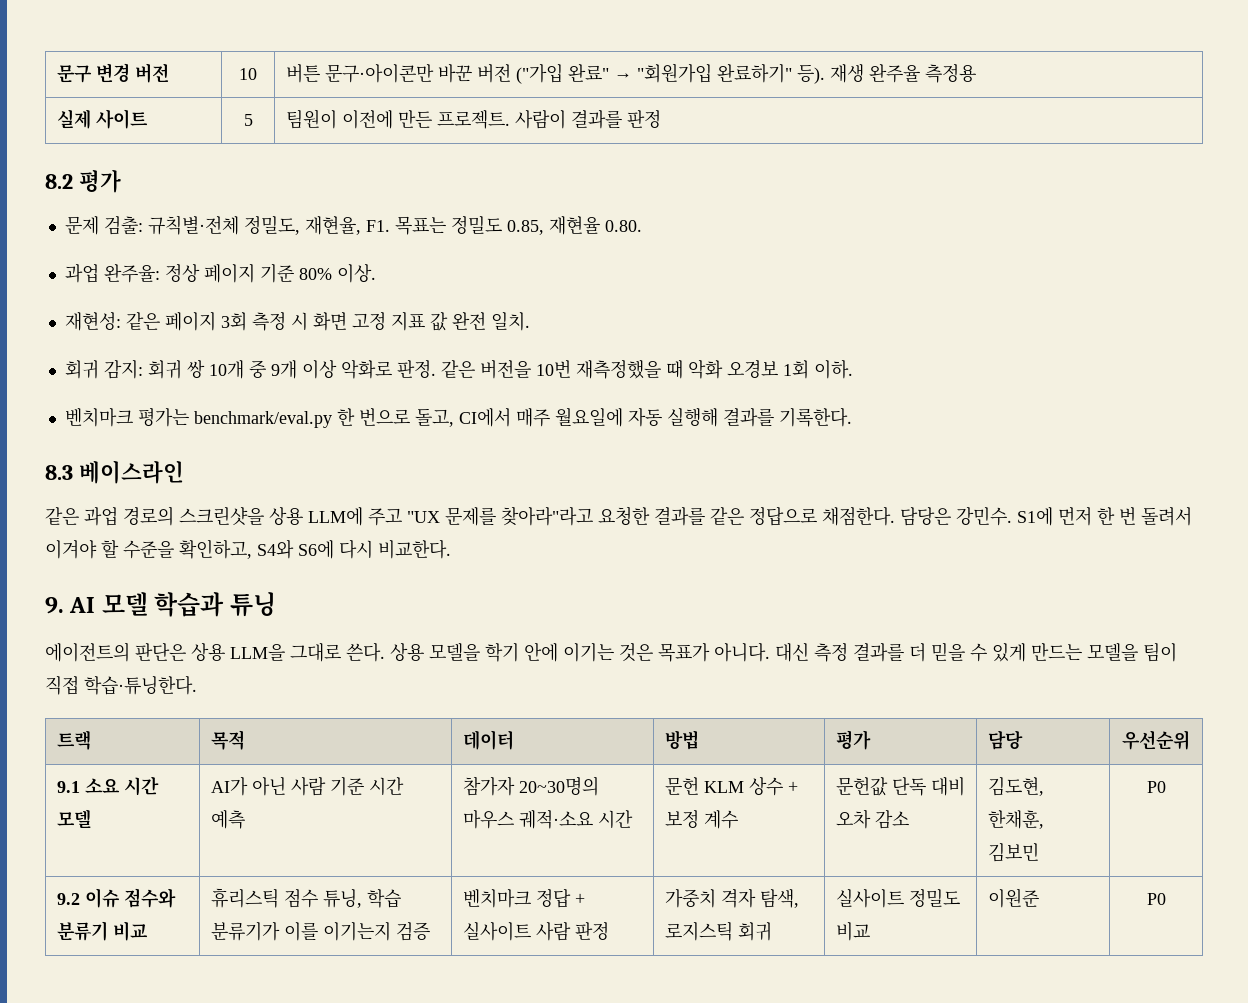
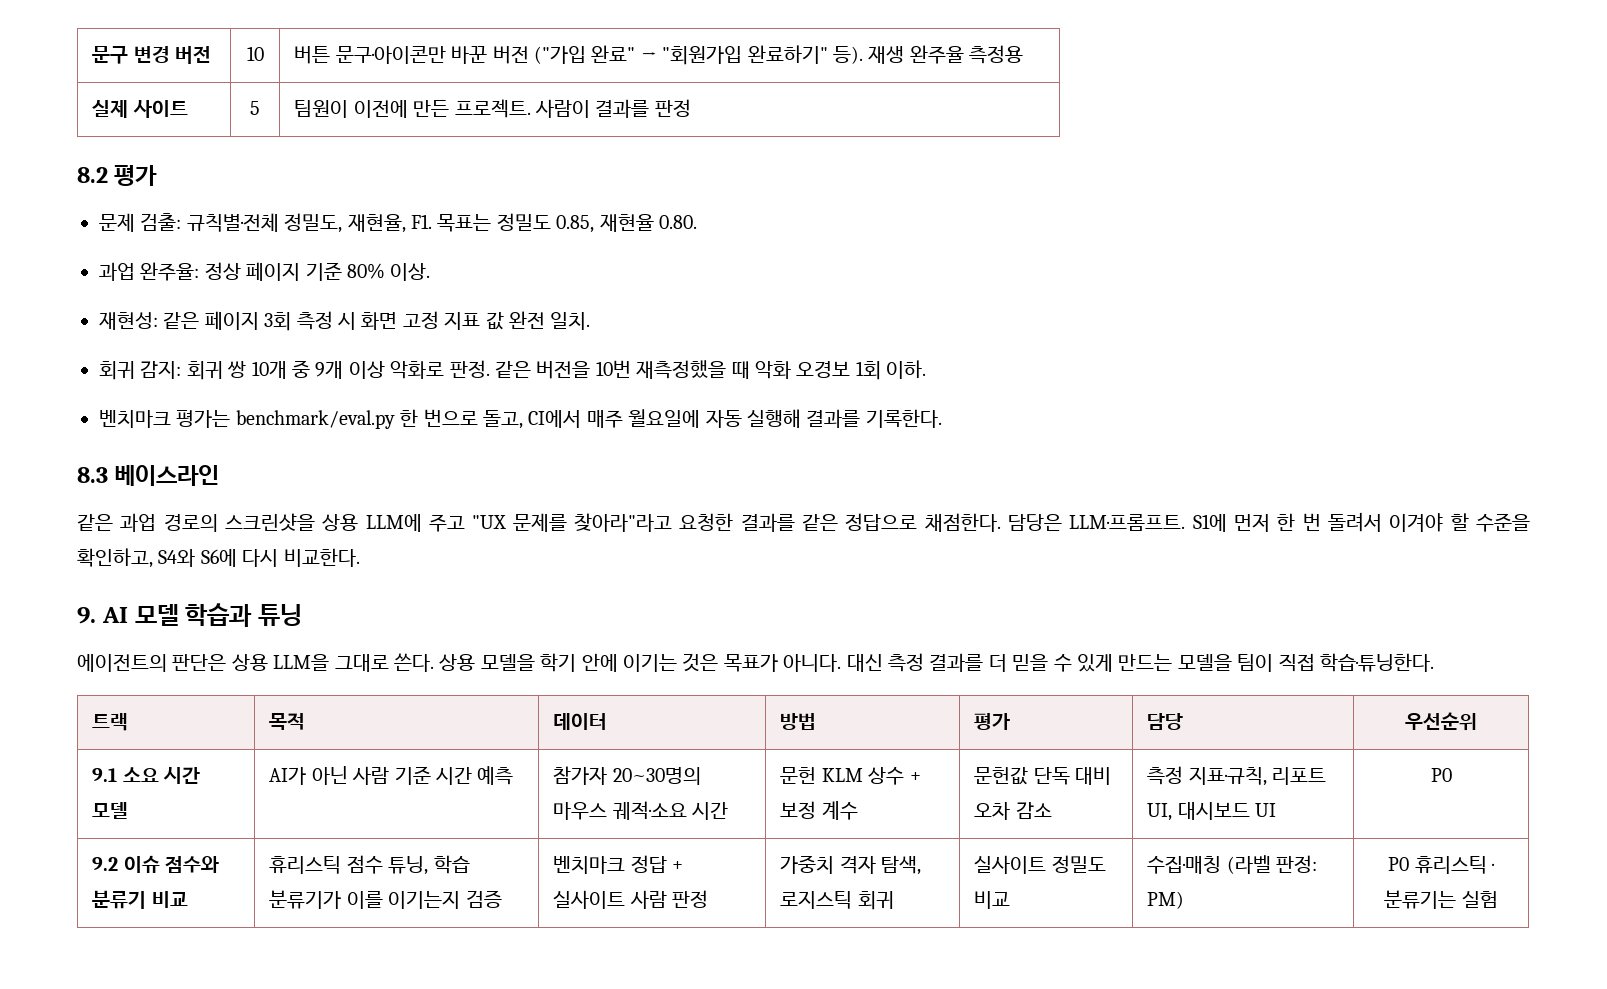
- 담당은 강민수.
+ 담당은 LLM·프롬프트.
- 9.1 소요 시간 모델 | AI가 아닌 사람 기준 시간 예측 | 참가자 20~30명의 마우스 궤적·소요 시간 | 문헌 KLM 상수 + 보정 계수 | 문헌값 단독 대비 오차 감소 | 김도현, 한채훈, 김보민 | P0
+ 9.1 소요 시간 모델 | AI가 아닌 사람 기준 시간 예측 | 참가자 20~30명의 마우스 궤적·소요 시간 | 문헌 KLM 상수 + 보정 계수 | 문헌값 단독 대비 오차 감소 | 측정 지표·규칙, 리포트 UI, 대시보드 UI | P0
- 9.2 이슈 점수와 분류기 비교 | 휴리스틱 점수 튜닝, 학습 분류기가 이를 이기는지 검증 | 벤치마크 정답 + 실사이트 사람 판정 | 가중치 격자 탐색, 로지스틱 회귀 | 실사이트 정밀도 비교 | 이원준 | P0
+ 9.2 이슈 점수와 분류기 비교 | 휴리스틱 점수 튜닝, 학습 분류기가 이를 이기는지 검증 | 벤치마크 정답 + 실사이트 사람 판정 | 가중치 격자 탐색, 로지스틱 회귀 | 실사이트 정밀도 비교 | 수집·매칭 (라벨 판정: PM) | P0 휴리스틱 · 분류기는 실험

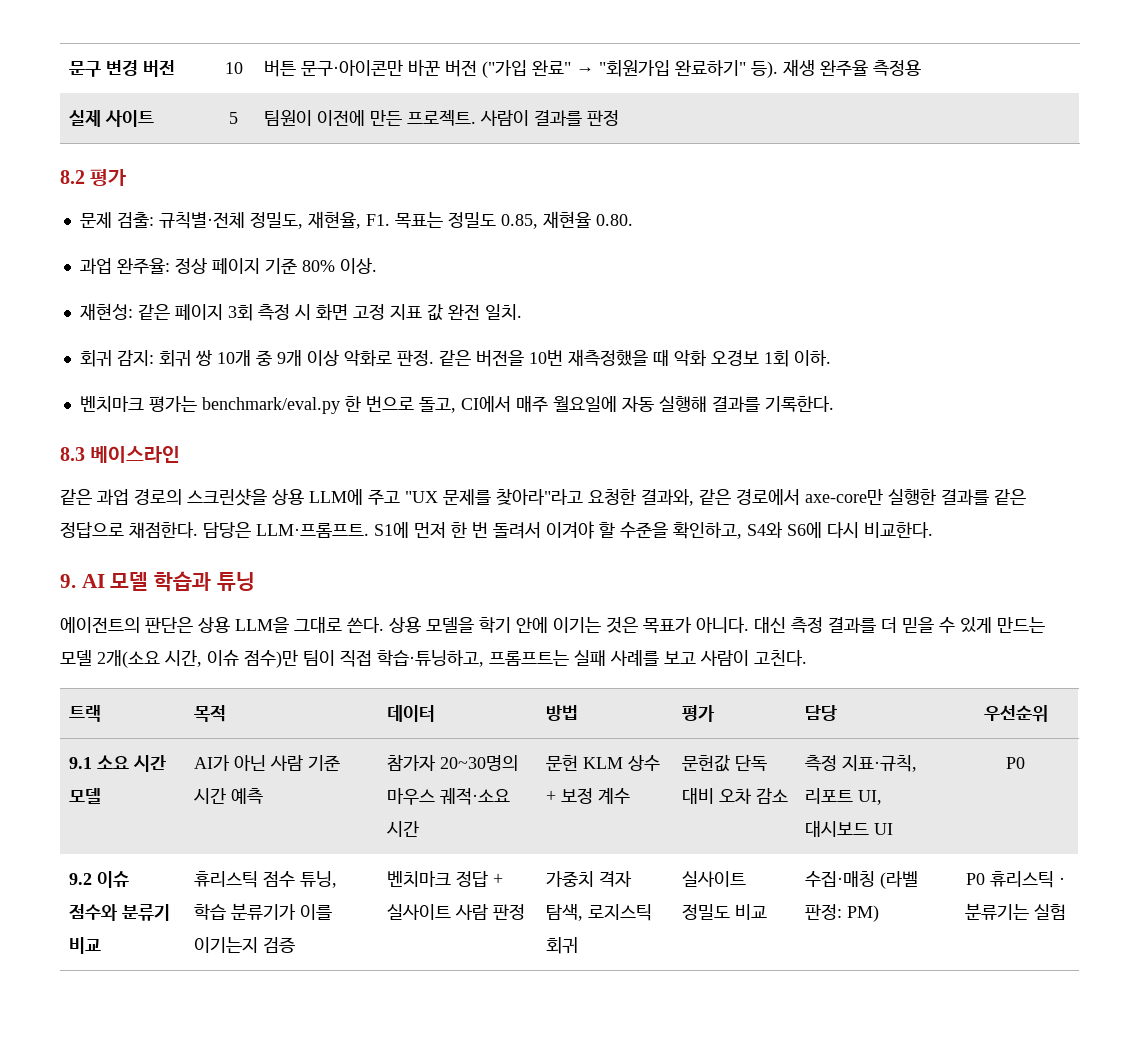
- 같은 과업 경로의 스크린샷을 상용 LLM에 주고 "UX 문제를 찾아라"라고 요청한 결과를 같은 정답으로 채점한다.
+ 같은 과업 경로의 스크린샷을 상용 LLM에 주고 "UX 문제를 찾아라"라고 요청한 결과와, 같은 경로에서 axe-core만 실행한 결과를 같은 정답으로 채점한다.
- 대신 측정 결과를 더 믿을 수 있게 만드는 모델을 팀이 직접 학습·튜닝한다.
+ 대신 측정 결과를 더 믿을 수 있게 만드는 모델 2개(소요 시간, 이슈 점수)만 팀이 직접 학습·튜닝하고, 프롬프트는 실패 사례를 보고 사람이 고친다.

